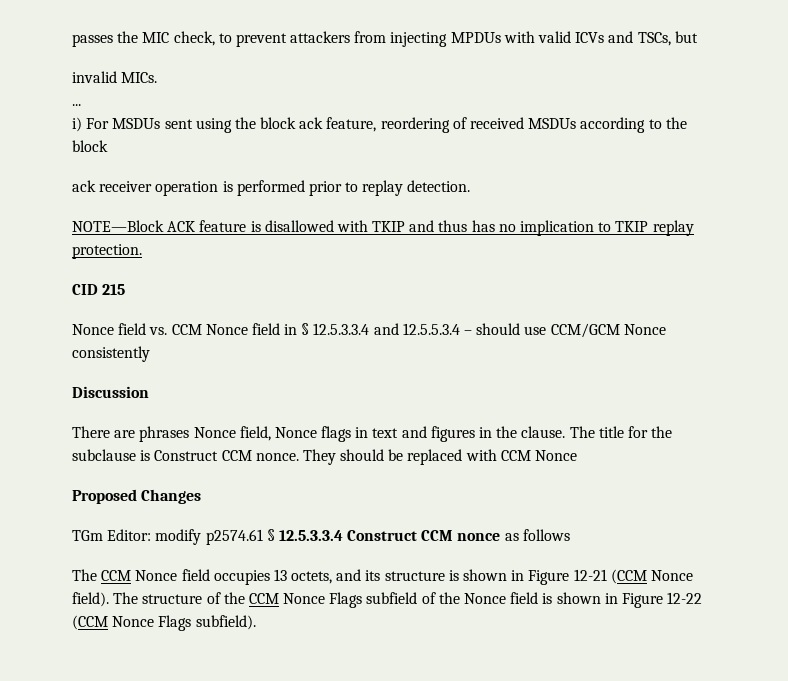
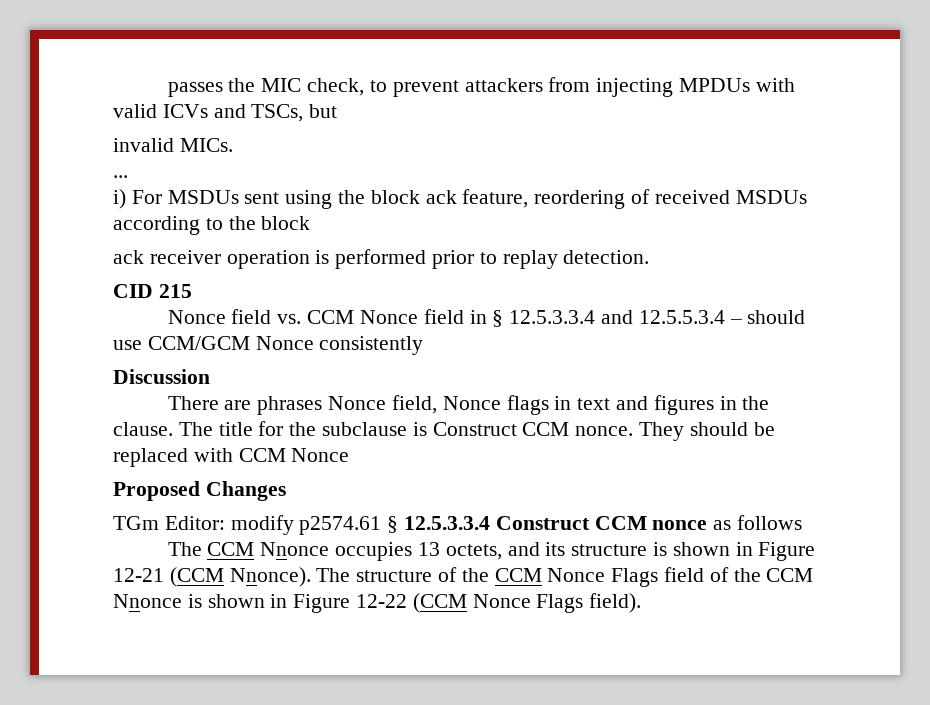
- NOTE—Block ACK feature is disallowed with TKIP and thus has no implication to TKIP replay protection.
- The CCM Nonce field occupies 13 octets, and its structure is shown in Figure 12-21 (CCM Nonce field).
+ The CCM Nnonce occupies 13 octets, and its structure is shown in Figure 12-21 (CCM Nnonce).
- The structure of the CCM Nonce Flags subfield of the Nonce field is shown in Figure 12-22 (CCM Nonce Flags subfield).
+ The structure of the CCM Nonce Flags field of the CCM Nnonce is shown in Figure 12-22 (CCM Nonce Flags field).

